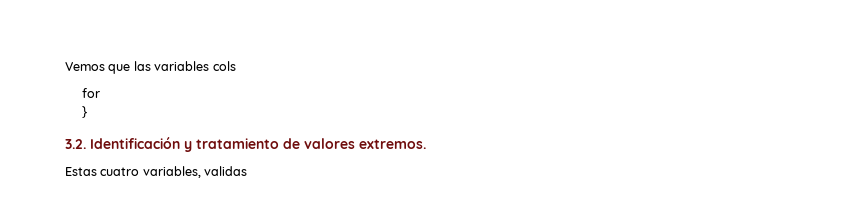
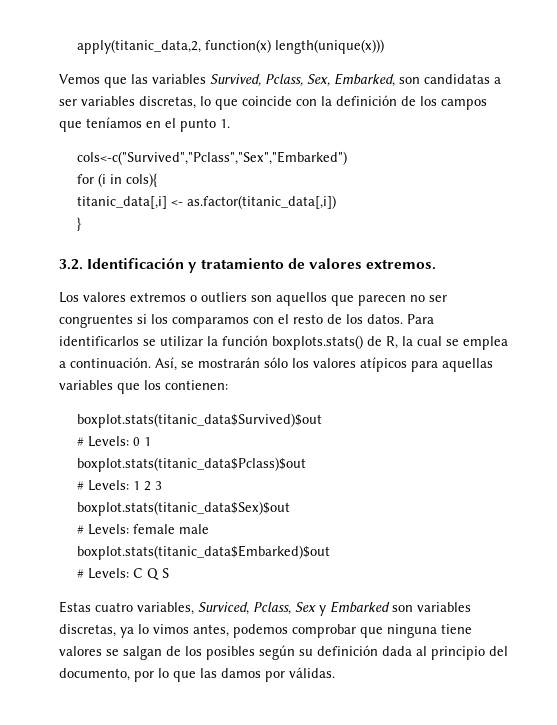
+ apply(titanic_data,2, function(x) length(unique(x)))
- Vemos que las variables cols
- for
+ Vemos que las variables Survived, Pclass, Sex, Embarked, son candidatas a ser variables discretas, lo que coincide con la definición de los campos que teníamos en el punto 1.
+ cols<-c("Survived","Pclass","Sex","Embarked")
+ for (i in cols){
+ titanic_data[,i] <- as.factor(titanic_data[,i])
- Estas cuatro variables, validas
+ Los valores extremos o outliers son aquellos que parecen no ser congruentes si los comparamos con el resto de los datos. Para identificarlos se utilizar la función boxplots.stats() de R, la cual se emplea a continuación. Así, se mostrarán sólo los valores atípicos para aquellas variables que los contienen:
+ boxplot.stats(titanic_data$Survived)$out
+ # Levels: 0 1
+ boxplot.stats(titanic_data$Pclass)$out
+ # Levels: 1 2 3
+ boxplot.stats(titanic_data$Sex)$out
+ # Levels: female male
+ boxplot.stats(titanic_data$Embarked)$out
+ # Levels: C Q S
+ Estas cuatro variables, Surviced, Pclass, Sex y Embarked son variables discretas, ya lo vimos antes, podemos comprobar que ninguna tiene valores se salgan de los posibles según su definición dada al principio del documento, por lo que las damos por válidas.

